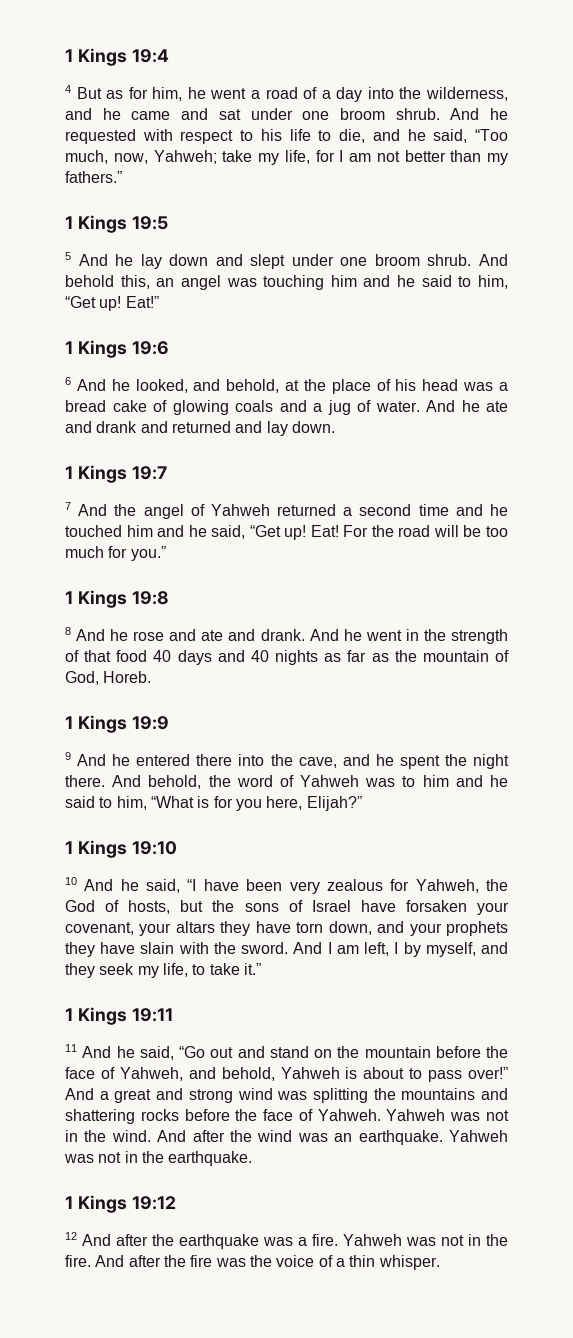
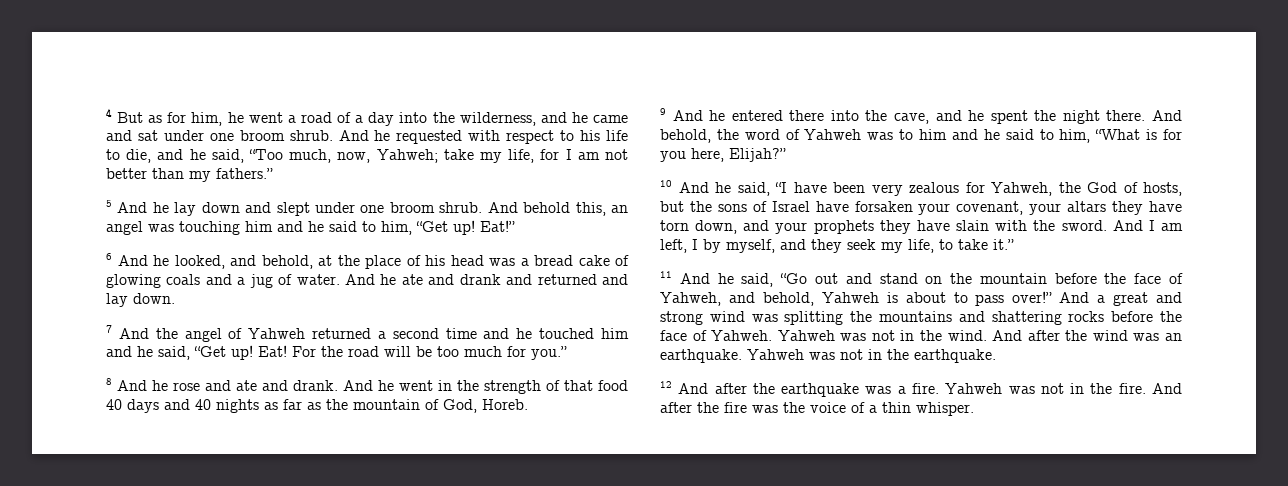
- 1 Kings 19:4
- 1 Kings 19:5
- 1 Kings 19:6
- 1 Kings 19:7
- 1 Kings 19:8
- 1 Kings 19:9
- 1 Kings 19:10
- 1 Kings 19:11
- 1 Kings 19:12

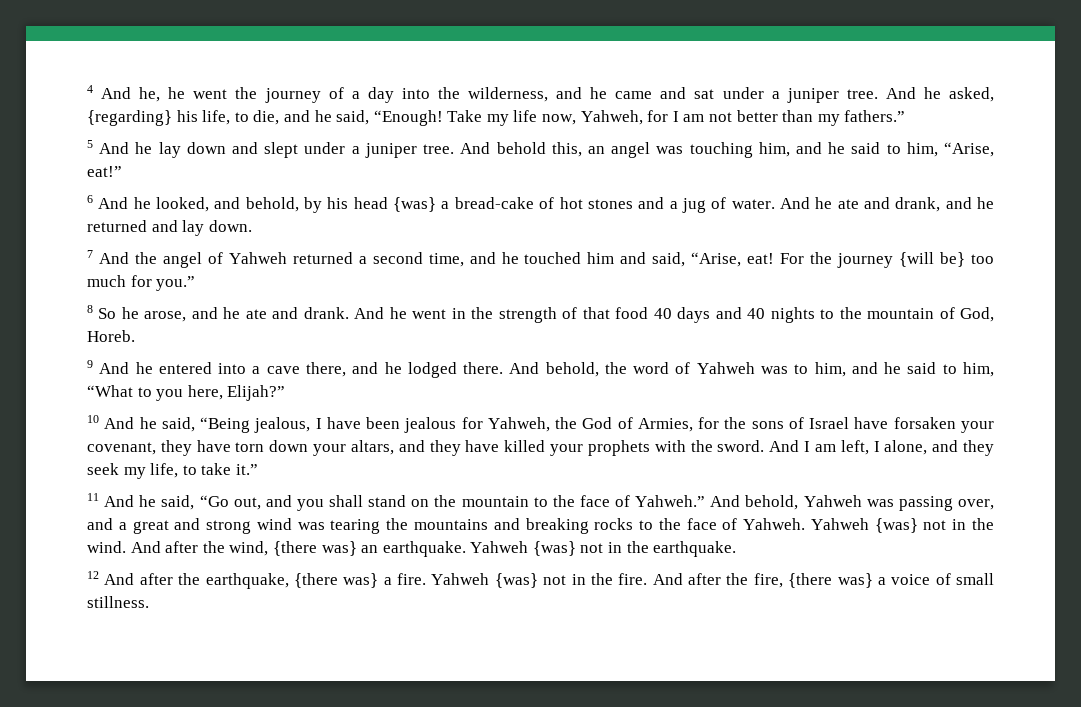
- 4 But as for him, he went a road of a day into the wilderness, and he came and sat under one broom shrub. And he requested with respect to his life to die, and he said, “Too much, now, Yahweh; take my life, for I am not better than my fathers.”
+ 4 And he, he went the journey of a day into the wilderness, and he came and sat under a juniper tree. And he asked, {regarding} his life, to die, and he said, “Enough! Take my life now, Yahweh, for I am not better than my fathers.”
- 5 And he lay down and slept under one broom shrub.
+ 5 And he lay down and slept under a juniper tree.
- And behold this, an angel was touching him and he said to him, “Get up! Eat!”
+ And behold this, an angel was touching him, and he said to him, “Arise, eat!”
- 6 And he looked, and behold, at the place of his head was a bread cake of glowing coals and a jug of water.
+ 6 And he looked, and behold, by his head {was} a bread-cake of hot stones and a jug of water.
- And he ate and drank and returned and lay down.
+ And he ate and drank, and he returned and lay down.
- 7 And the angel of Yahweh returned a second time and he touched him and he said, “Get up! Eat! For the road will be too much for you.”
+ 7 And the angel of Yahweh returned a second time, and he touched him and said, “Arise, eat! For the journey {will be} too much for you.”
- 8 And he rose and ate and drank.
+ 8 So he arose, and he ate and drank.
- And he went in the strength of that food 40 days and 40 nights as far as the mountain of God, Horeb.
+ And he went in the strength of that food 40 days and 40 nights to the mountain of God, Horeb.
- 9 And he entered there into the cave, and he spent the night there.
+ 9 And he entered into a cave there, and he lodged there.
- And behold, the word of Yahweh was to him and he said to him, “What is for you here, Elijah?”
+ And behold, the word of Yahweh was to him, and he said to him, “What to you here, Elijah?”
- 10 And he said, “I have been very zealous for Yahweh, the God of hosts, but the sons of Israel have forsaken your covenant, your altars they have torn down, and your prophets they have slain with the sword.
+ 10 And he said, “Being jealous, I have been jealous for Yahweh, the God of Armies, for the sons of Israel have forsaken your covenant, they have torn down your altars, and they have killed your prophets with the sword.
- And I am left, I by myself, and they seek my life, to take it.”
+ And I am left, I alone, and they seek my life, to take it.”
- 11 And he said, “Go out and stand on the mountain before the face of Yahweh, and behold, Yahweh is about to pass over!” And a great and strong wind was splitting the mountains and shattering rocks before the face of Yahweh.
+ 11 And he said, “Go out, and you shall stand on the mountain to the face of Yahweh.” And behold, Yahweh was passing over, and a great and strong wind was tearing the mountains and breaking rocks to the face of Yahweh.
- Yahweh was not in the wind.
+ Yahweh {was} not in the wind.
- And after the wind was an earthquake.
+ And after the wind, {there was} an earthquake.
- Yahweh was not in the earthquake.
+ Yahweh {was} not in the earthquake.
- 12 And after the earthquake was a fire.
+ 12 And after the earthquake, {there was} a fire.
- Yahweh was not in the fire.
+ Yahweh {was} not in the fire.
- And after the fire was the voice of a thin whisper.
+ And after the fire, {there was} a voice of small stillness.

